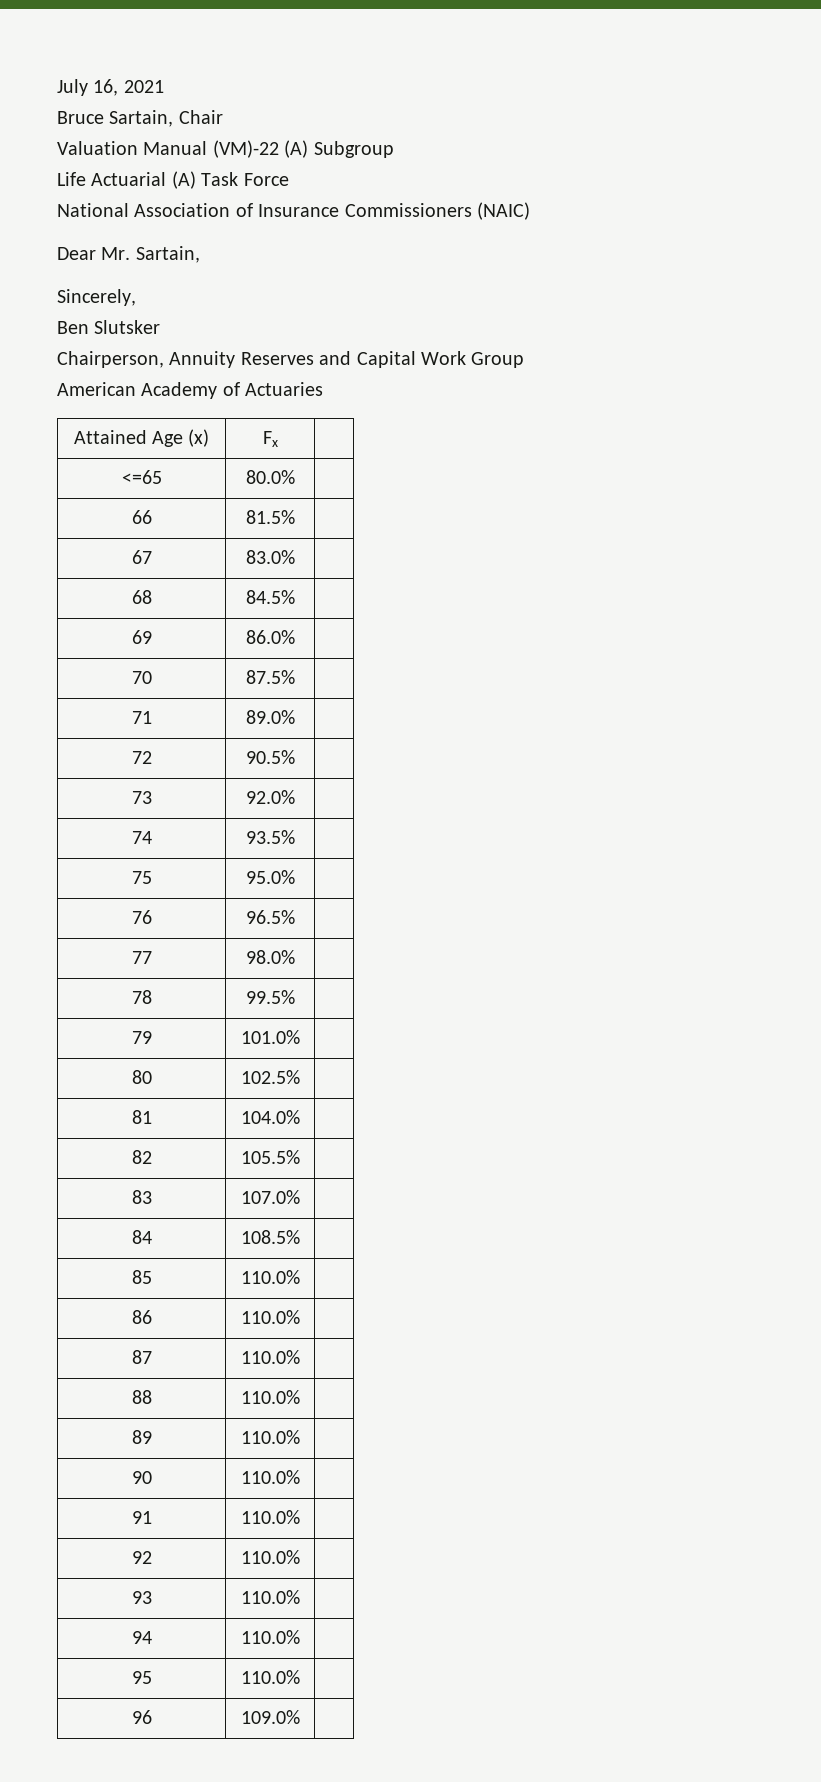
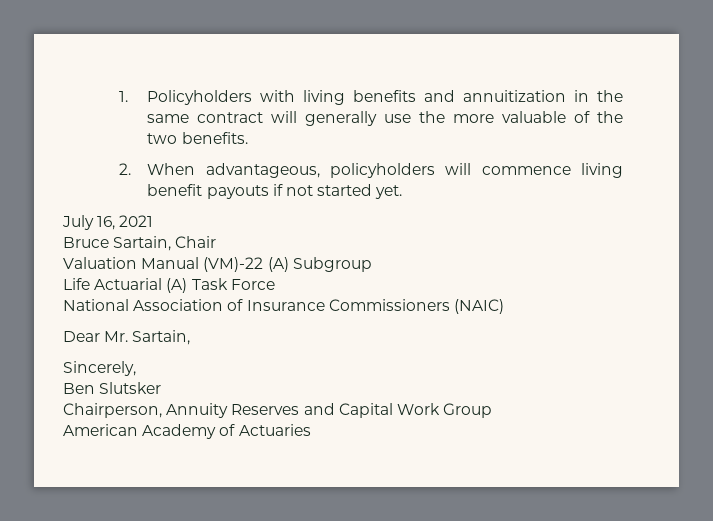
+ 1. Policyholders with living benefits and annuitization in the same contract will generally use the more valuable of the two benefits.
+ 2. When advantageous, policyholders will commence living benefit payouts if not started yet.
- Attained Age (x) | Fx |
- <=65 | 80.0% |
- 66 | 81.5% |
- 67 | 83.0% |
- 68 | 84.5% |
- 69 | 86.0% |
- 70 | 87.5% |
- 71 | 89.0% |
- 72 | 90.5% |
- 73 | 92.0% |
- 74 | 93.5% |
- 75 | 95.0% |
- 76 | 96.5% |
- 77 | 98.0% |
- 78 | 99.5% |
- 79 | 101.0% |
- 80 | 102.5% |
- 81 | 104.0% |
- 82 | 105.5% |
- 83 | 107.0% |
- 84 | 108.5% |
- 85 | 110.0% |
- 86 | 110.0% |
- 87 | 110.0% |
- 88 | 110.0% |
- 89 | 110.0% |
- 90 | 110.0% |
- 91 | 110.0% |
- 92 | 110.0% |
- 93 | 110.0% |
- 94 | 110.0% |
- 95 | 110.0% |
- 96 | 109.0% |

